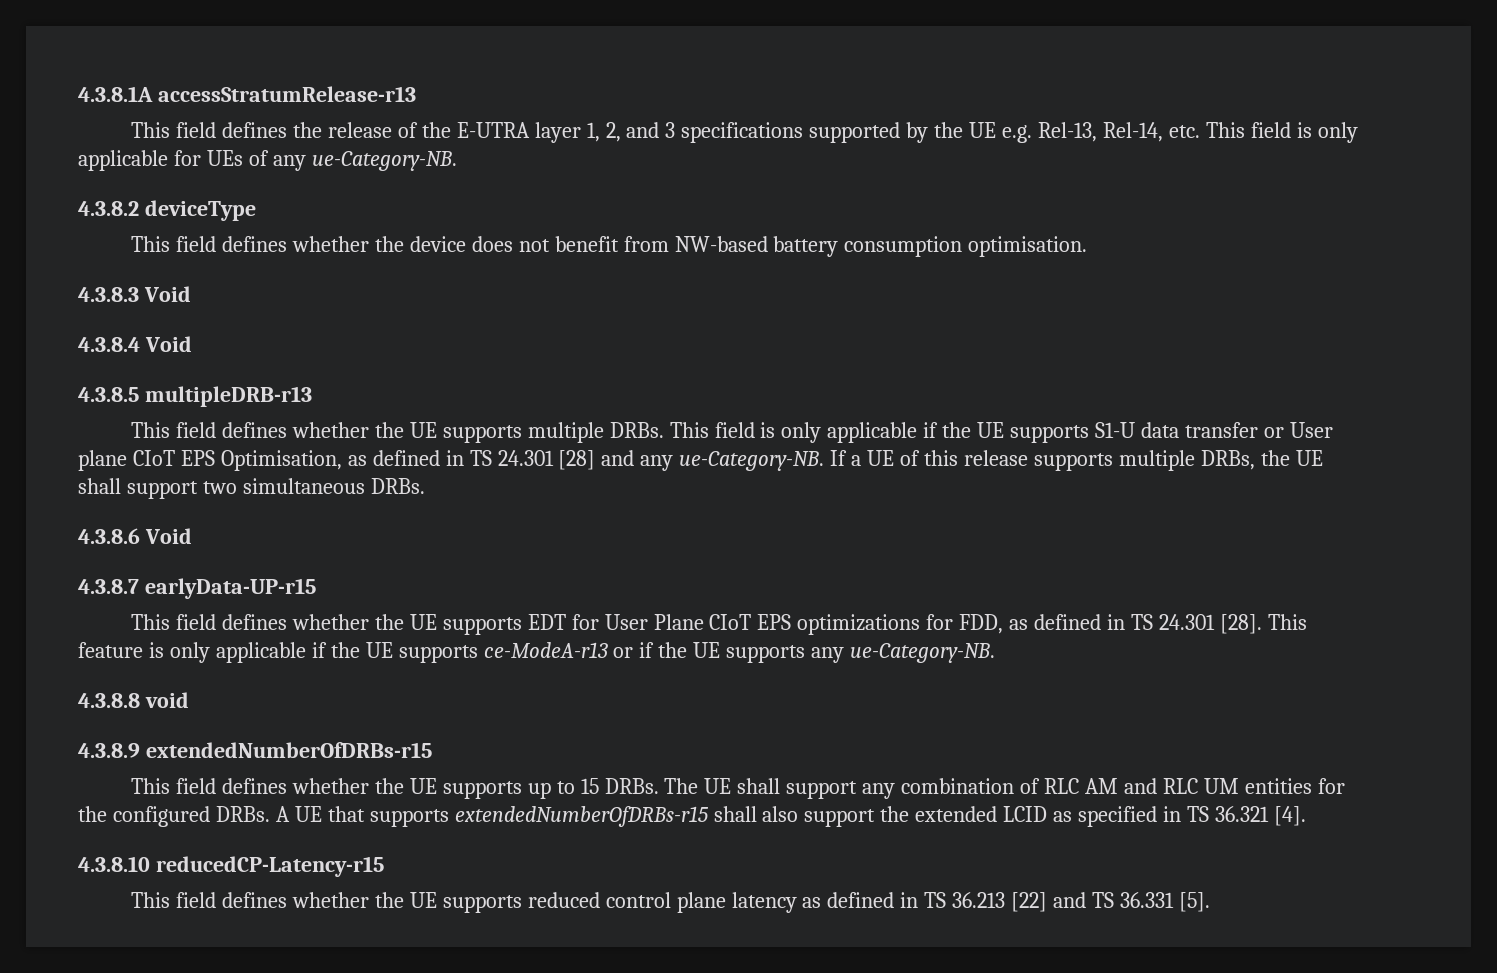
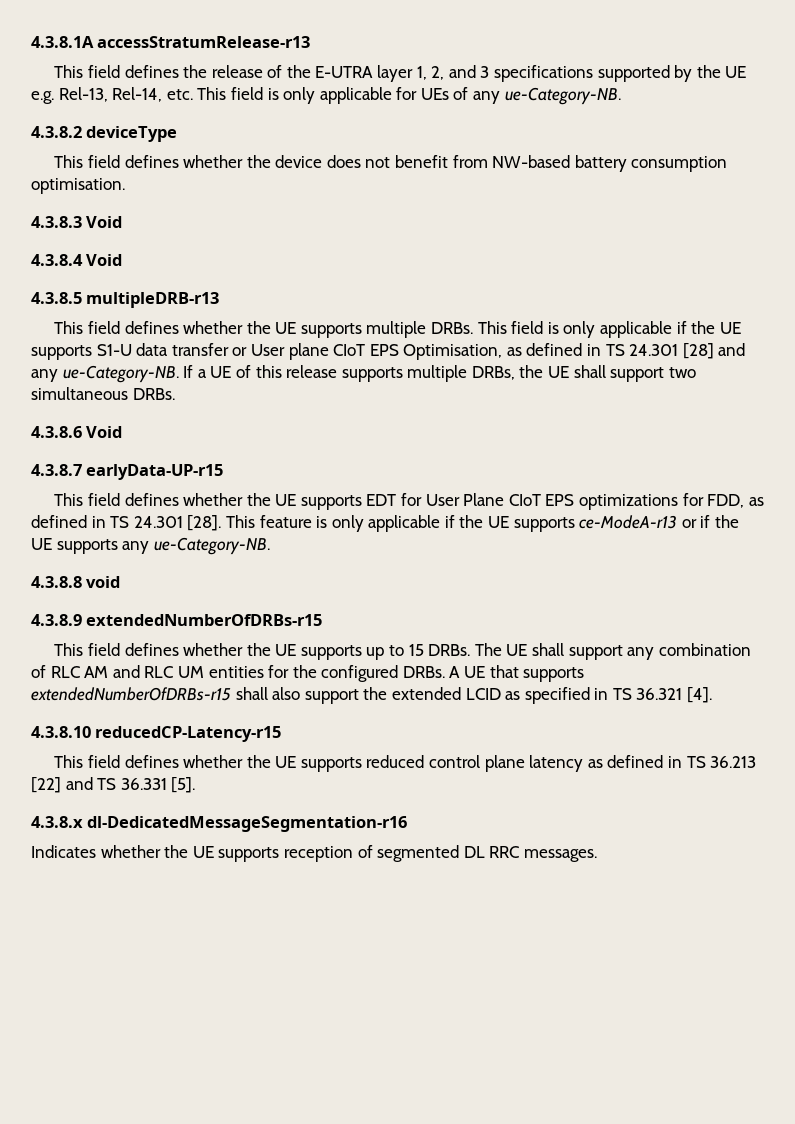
+ 4.3.8.x dl-DedicatedMessageSegmentation-r16
+ Indicates whether the UE supports reception of segmented DL RRC messages.

